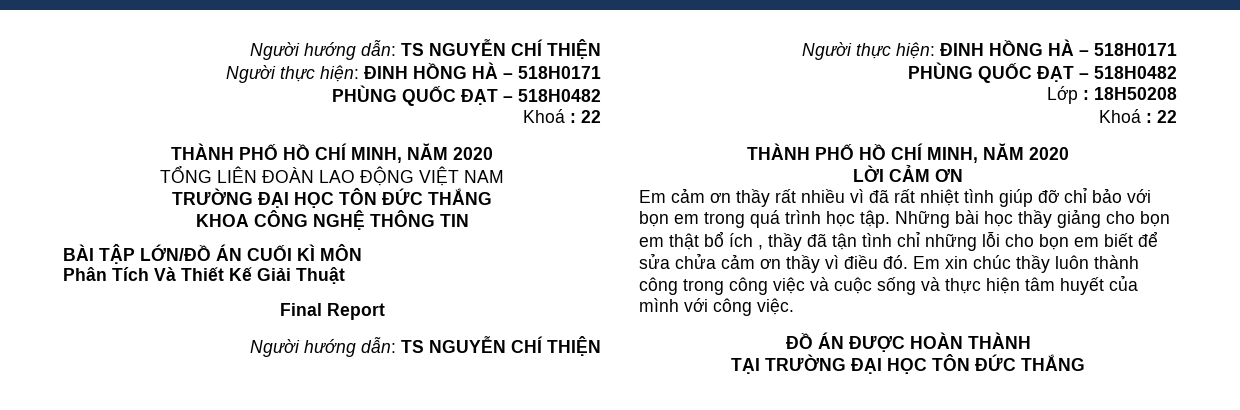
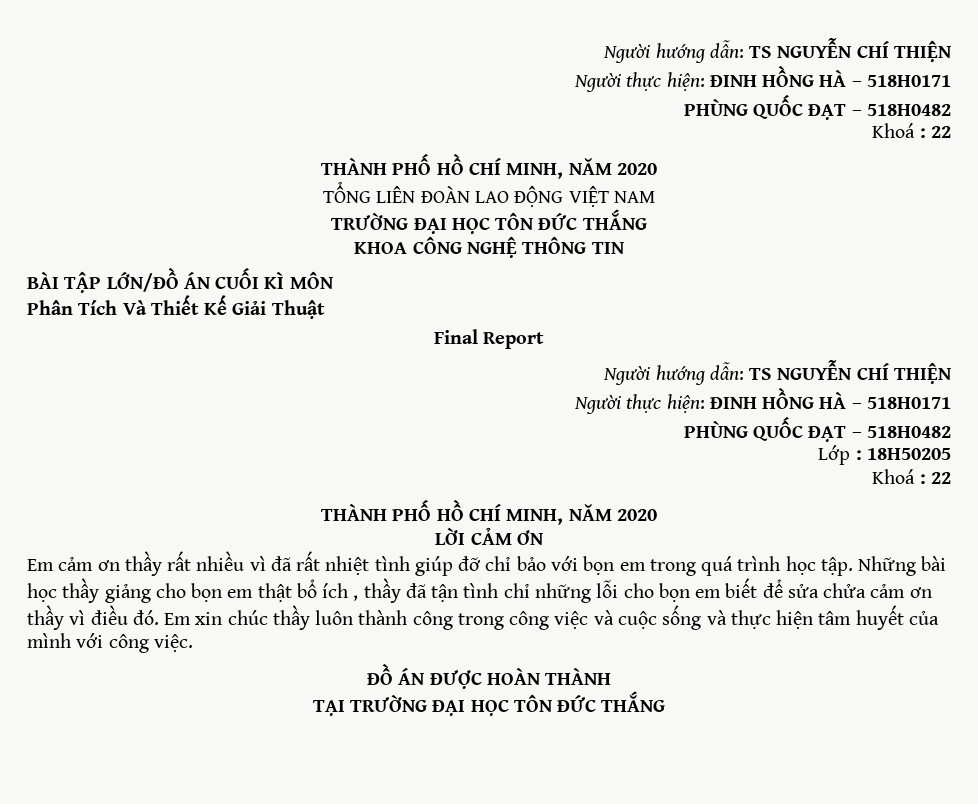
- Lớp : 18H50208
+ Lớp : 18H50205

